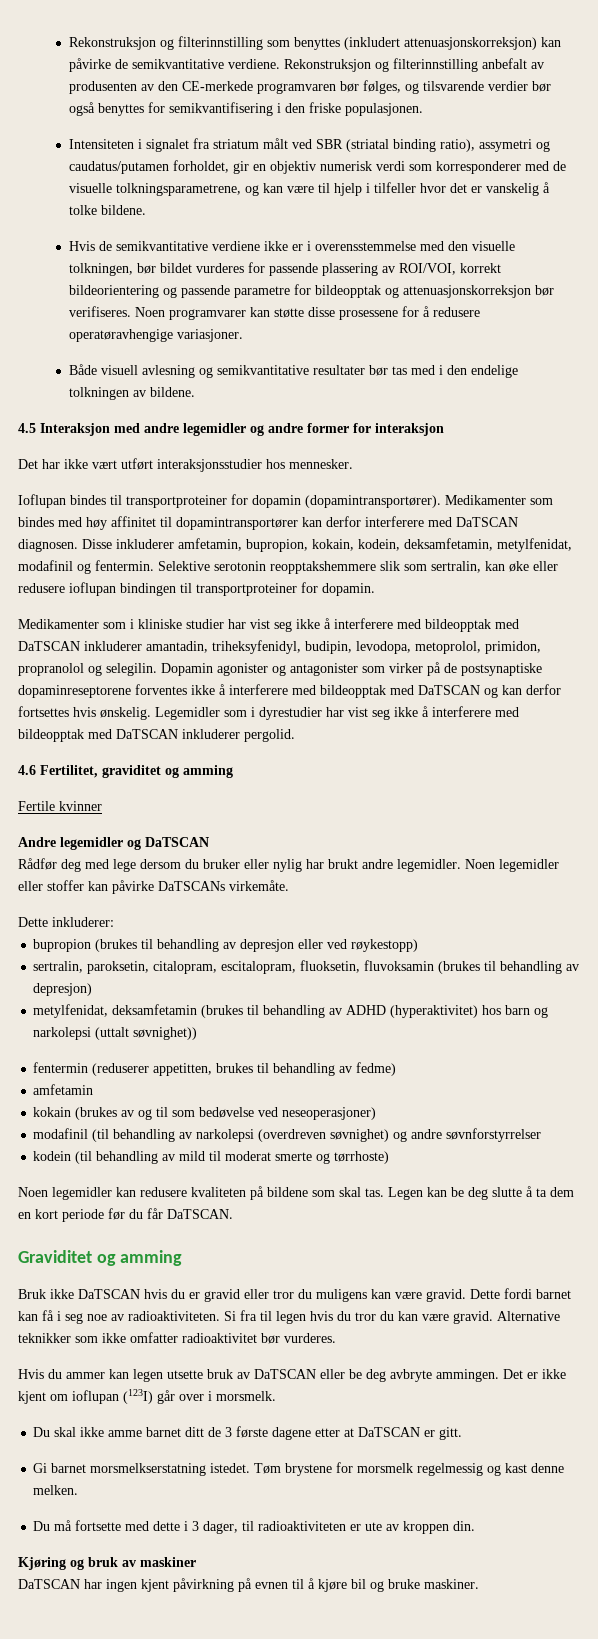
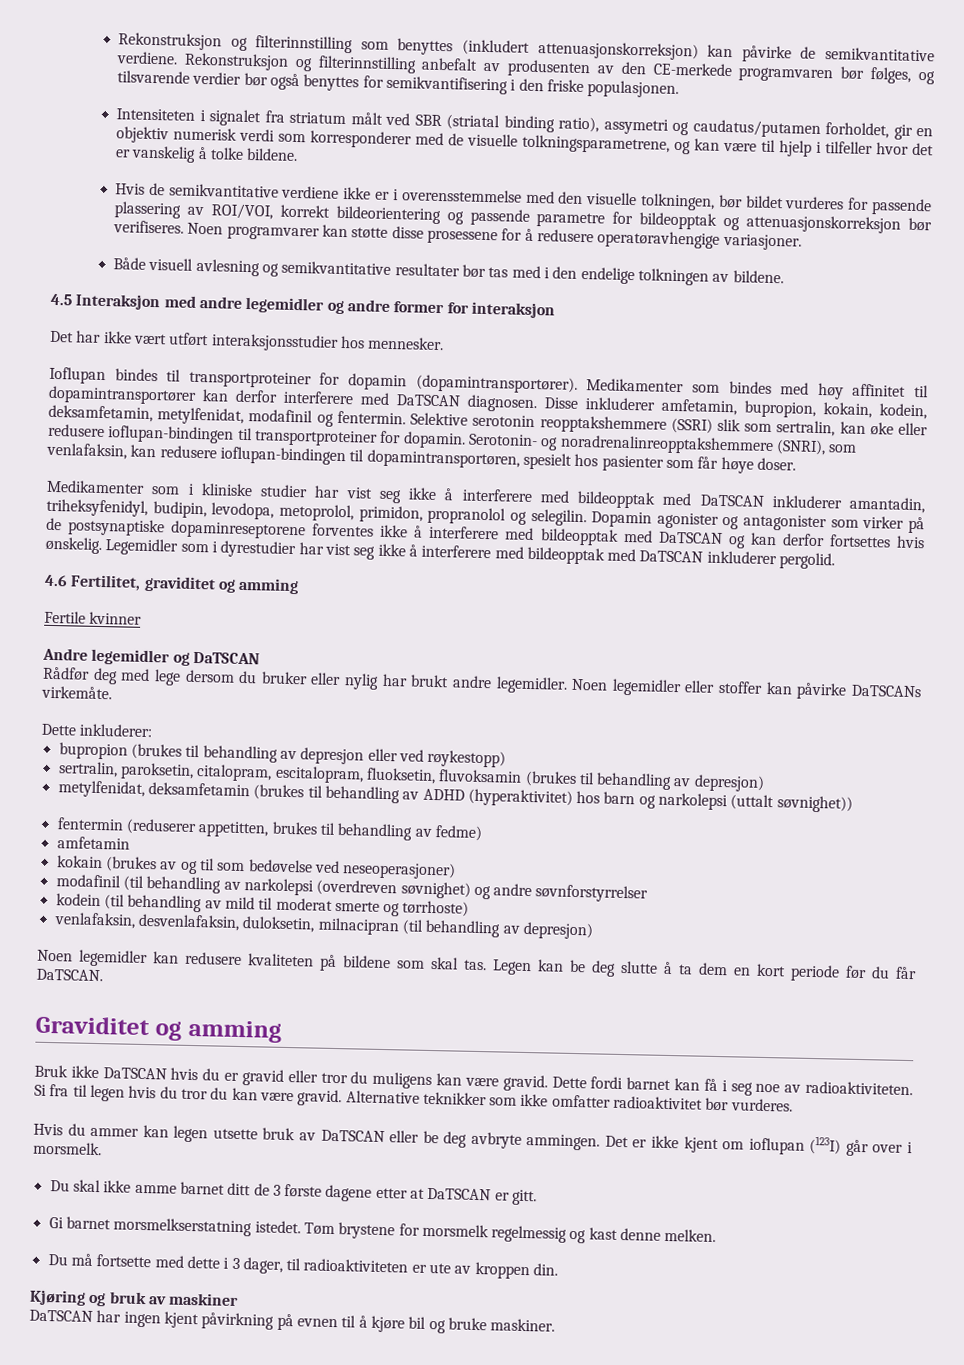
- Selektive serotonin reopptakshemmere slik som sertralin, kan øke eller redusere ioflupan bindingen til transportproteiner for dopamin.
+ Selektive serotonin reopptakshemmere (SSRI) slik som sertralin, kan øke eller redusere ioflupan-bindingen til transportproteiner for dopamin. Serotonin- og noradrenalinreopptakshemmere (SNRI), som venlafaksin, kan redusere ioflupan-bindingen til dopamintransportøren, spesielt hos pasienter som får høye doser.
+ venlafaksin, desvenlafaksin, duloksetin, milnacipran (til behandling av depresjon)

